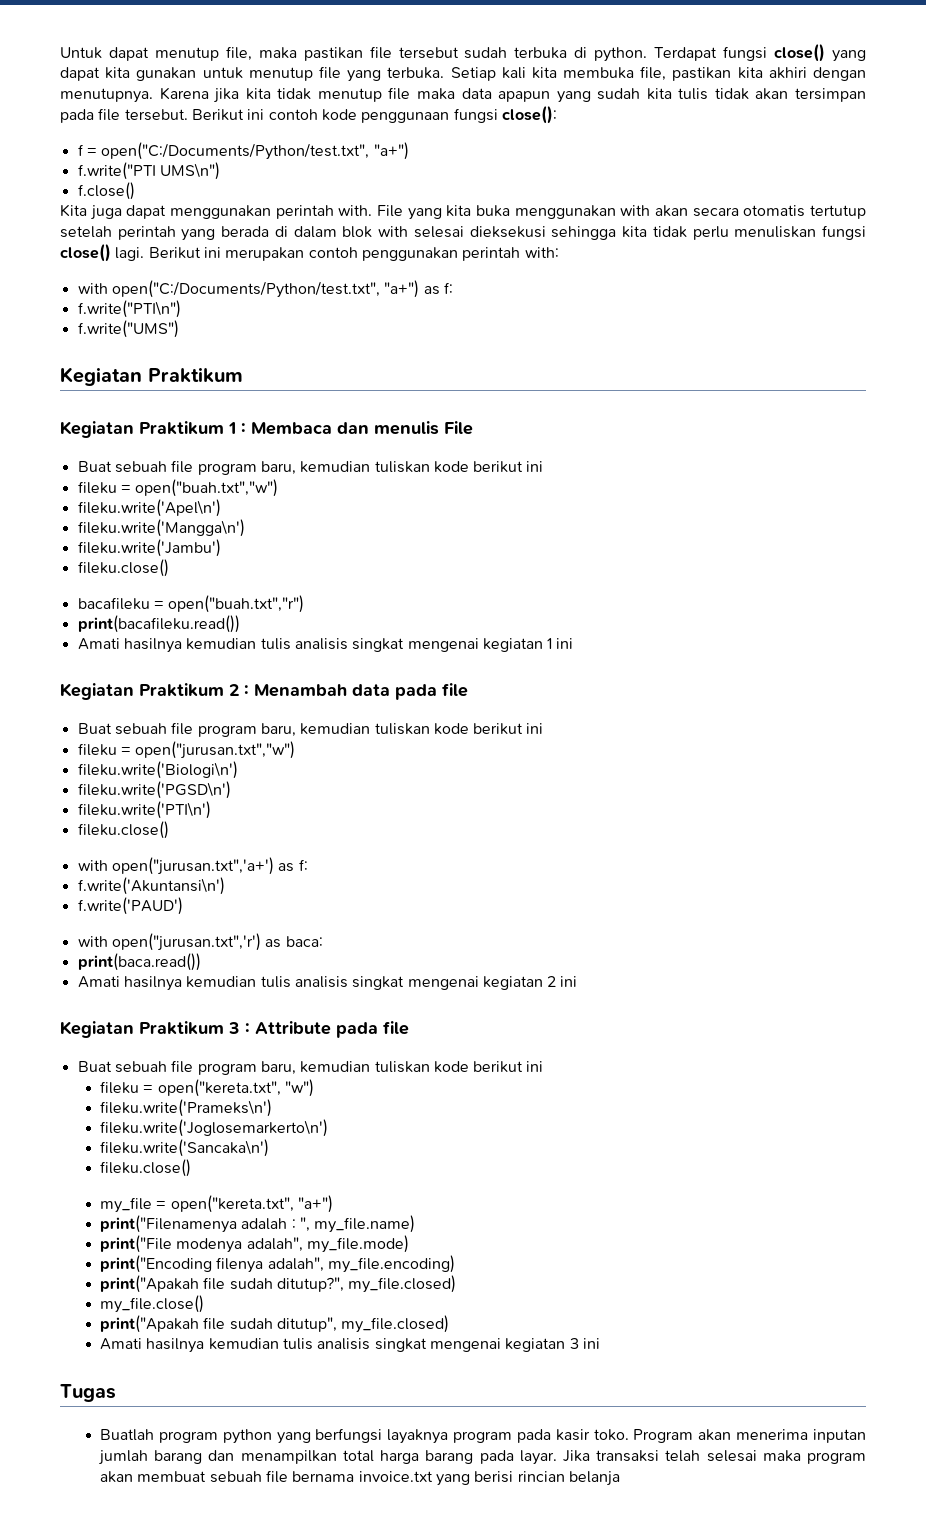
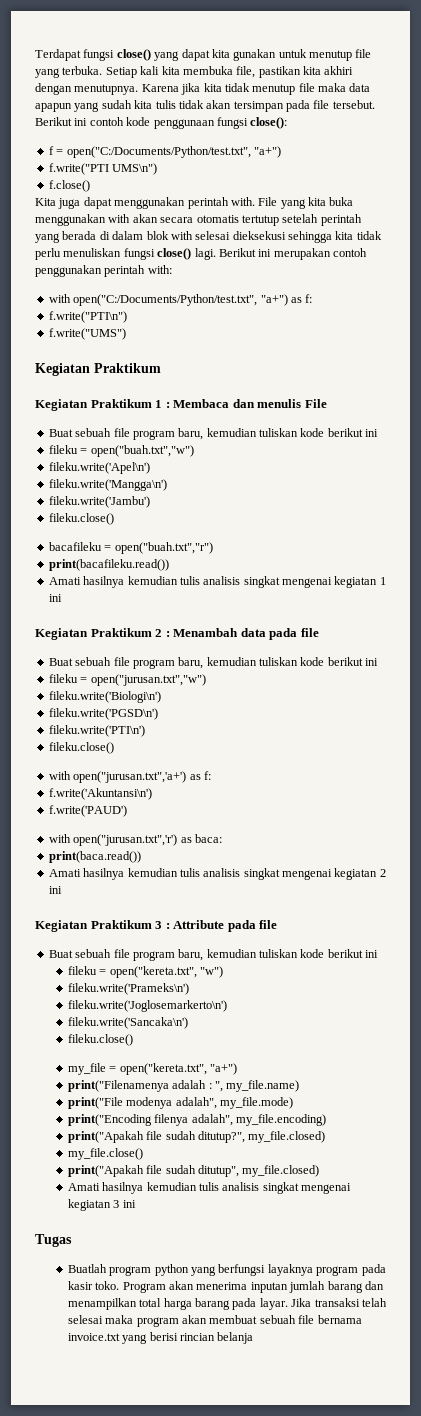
- Untuk dapat menutup file, maka pastikan file tersebut sudah terbuka di python.

